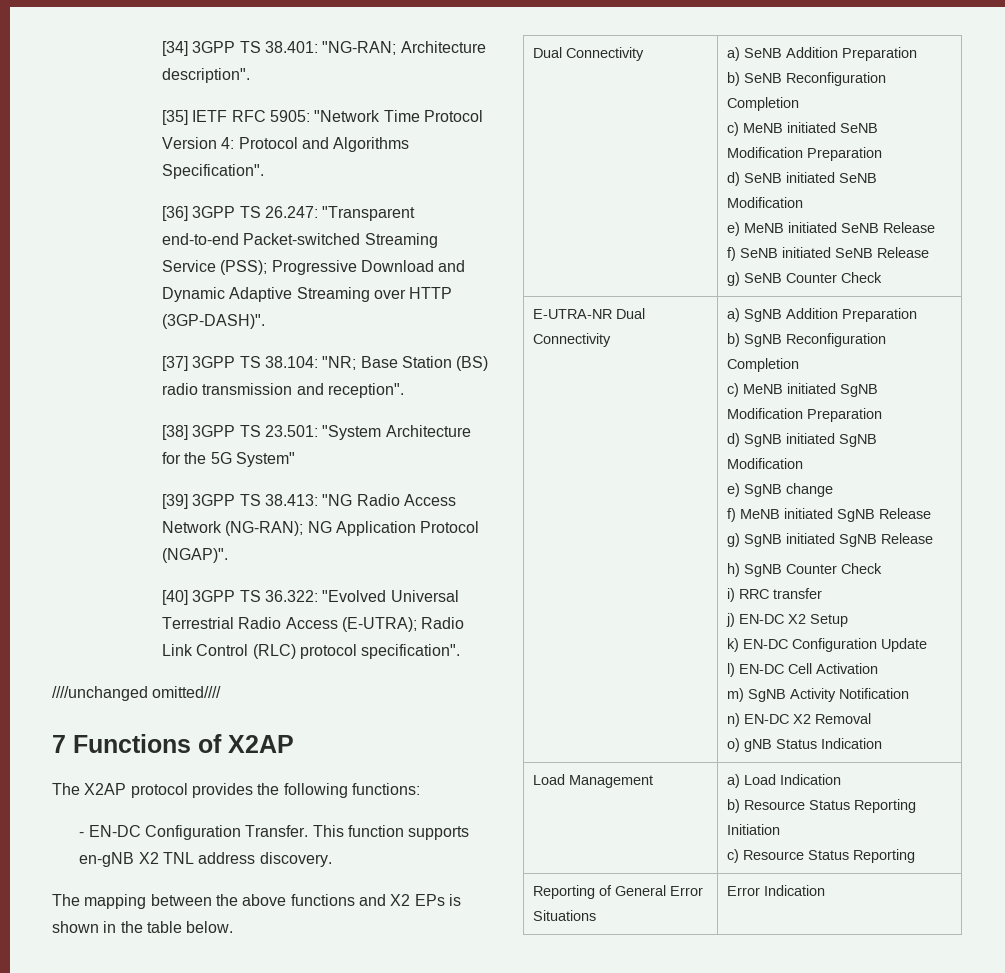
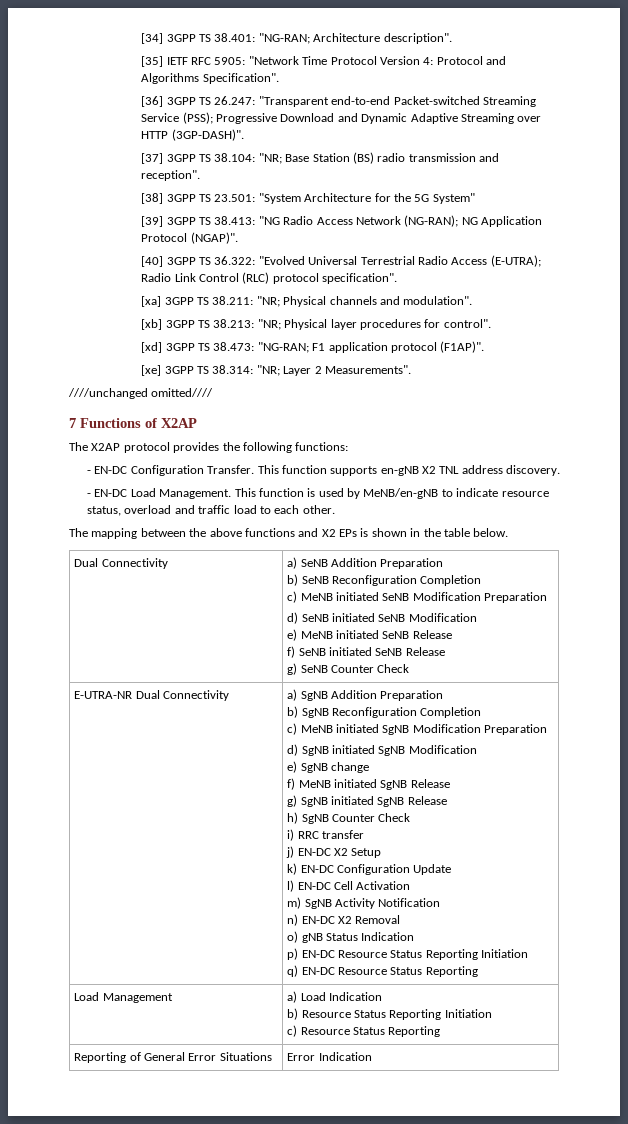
+ [xa] 3GPP TS 38.211: "NR; Physical channels and modulation".
+ [xb] 3GPP TS 38.213: "NR; Physical layer procedures for control".
+ [xd] 3GPP TS 38.473: "NG-RAN; F1 application protocol (F1AP)".
+ [xe] 3GPP TS 38.314: "NR; Layer 2 Measurements".
+ - EN-DC Load Management. This function is used by MeNB/en-gNB to indicate resource status, overload and traffic load to each other.
+ p) EN-DC Resource Status Reporting Initiation
+ q) EN-DC Resource Status Reporting

